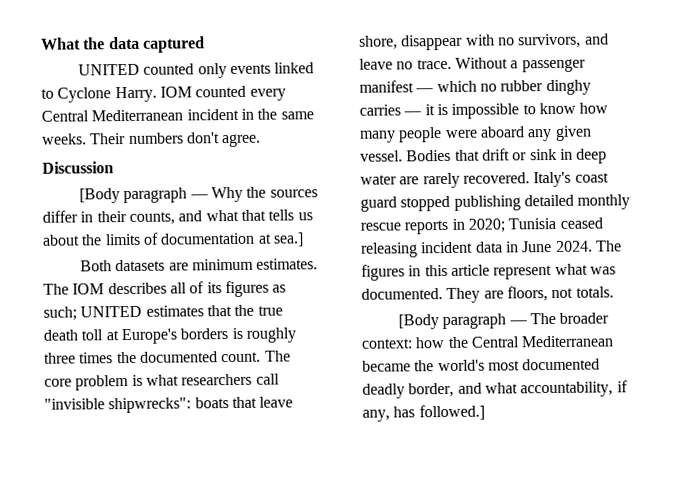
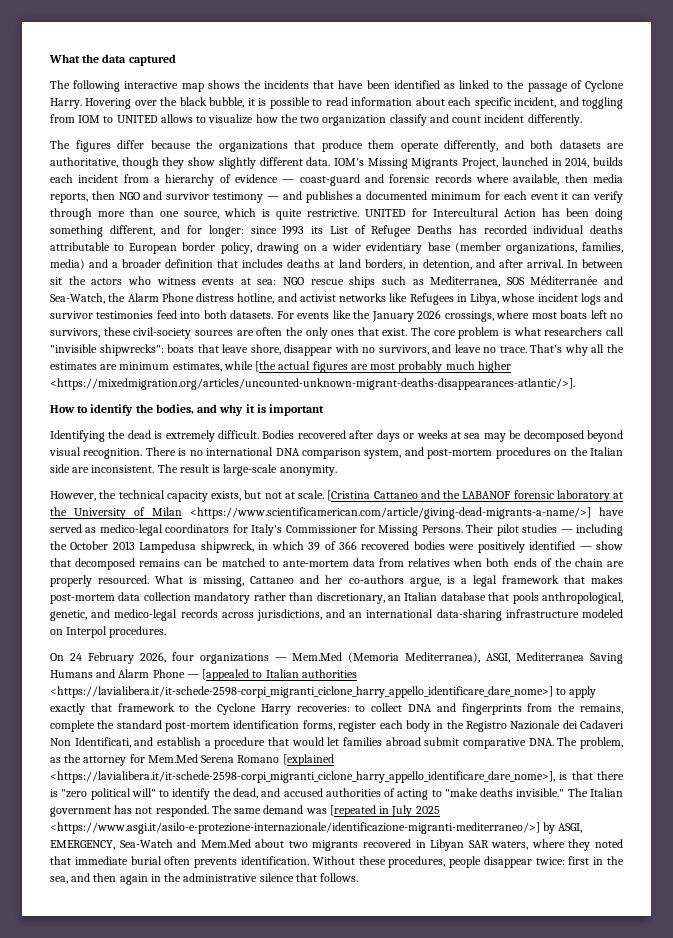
- UNITED counted only events linked to Cyclone Harry. IOM counted every Central Mediterranean incident in the same weeks. Their numbers don't agree.
- Discussion
- [Body paragraph — Why the sources differ in their counts, and what that tells us about the limits of documentation at sea.]
- Both datasets are minimum estimates. The IOM describes all of its figures as such; UNITED estimates that the true death toll at Europe's borders is roughly three times the documented count.
+ The following interactive map shows the incidents that have been identified as linked to the passage of Cyclone Harry. Hovering over the black bubble, it is possible to read information about each specific incident, and toggling from IOM to UNITED allows to visualize how the two organization classify and count incident differently.
+ The figures differ because the organizations that produce them operate differently, and both datasets are authoritative, though they show slightly different data. IOM's Missing Migrants Project, launched in 2014, builds each incident from a hierarchy of evidence — coast-guard and forensic records where available, then media reports, then NGO and survivor testimony — and publishes a documented minimum for each event it can verify through more than one source, which is quite restrictive. UNITED for Intercultural Action has been doing something different, and for longer: since 1993 its List of Refugee Deaths has recorded individual deaths attributable to European border policy, drawing on a wider evidentiary base (member organizations, families, media) and a broader definition that includes deaths at land borders, in detention, and after arrival. In between sit the actors who witness events at sea: NGO rescue ships such as Mediterranea, SOS Méditerranée and Sea-Watch, the Alarm Phone distress hotline, and activist networks like Refugees in Libya, whose incident logs and survivor testimonies feed into both datasets. For events like the January 2026 crossings, where most boats left no survivors, these civil-society sources are often the only ones that exist.
- Without a passenger manifest — which no rubber dinghy carries — it is impossible to know how many people were aboard any given vessel. Bodies that drift or sink in deep water are rarely recovered. Italy's coast guard stopped publishing detailed monthly rescue reports in 2020; Tunisia ceased releasing incident data in June 2024. The figures in this article represent what was documented. They are floors, not totals.
- [Body paragraph — The broader context: how the Central Mediterranean became the world's most documented deadly border, and what accountability, if any, has followed.]
+ That’s why all the estimates are minimum estimates, while [the actual figures are most probably much higher <https://mixedmigration.org/articles/uncounted-unknown-migrant-deaths-disappearances-atlantic/>].
+ How to identify the bodies, and why it is important
+ Identifying the dead is extremely difficult. Bodies recovered after days or weeks at sea may be decomposed beyond visual recognition. There is no international DNA comparison system, and post-mortem procedures on the Italian side are inconsistent. The result is large-scale anonymity.
+ However, the technical capacity exists, but not at scale. [Cristina Cattaneo and the LABANOF forensic laboratory at the University of Milan <https://www.scientificamerican.com/article/giving-dead-migrants-a-name/>] have served as medico-legal coordinators for Italy's Commissioner for Missing Persons. Their pilot studies — including the October 2013 Lampedusa shipwreck, in which 39 of 366 recovered bodies were positively identified — show that decomposed remains can be matched to ante-mortem data from relatives when both ends of the chain are properly resourced. What is missing, Cattaneo and her co-authors argue, is a legal framework that makes post-mortem data collection mandatory rather than discretionary, an Italian database that pools anthropological, genetic, and medico-legal records across jurisdictions, and an international data-sharing infrastructure modeled on Interpol procedures.
+ On 24 February 2026, four organizations — Mem.Med (Memoria Mediterranea), ASGI, Mediterranea Saving Humans and Alarm Phone — [appealed to Italian authorities <https://lavialibera.it/it-schede-2598-corpi_migranti_ciclone_harry_appello_identificare_dare_nome>] to apply exactly that framework to the Cyclone Harry recoveries: to collect DNA and fingerprints from the remains, complete the standard post-mortem identification forms, register each body in the Registro Nazionale dei Cadaveri Non Identificati, and establish a procedure that would let families abroad submit comparative DNA. The problem, as the attorney for Mem.Med Serena Romano [explained <https://lavialibera.it/it-schede-2598-corpi_migranti_ciclone_harry_appello_identificare_dare_nome>], is that there is "zero political will" to identify the dead, and accused authorities of acting to "make deaths invisible." The Italian government has not responded. The same demand was [repeated in July 2025 <https://www.asgi.it/asilo-e-protezione-internazionale/identificazione-migranti-mediterraneo/>] by ASGI, EMERGENCY, Sea-Watch and Mem.Med about two migrants recovered in Libyan SAR waters, where they noted that immediate burial often prevents identification. Without these procedures, people disappear twice: first in the sea, and then again in the administrative silence that follows.

